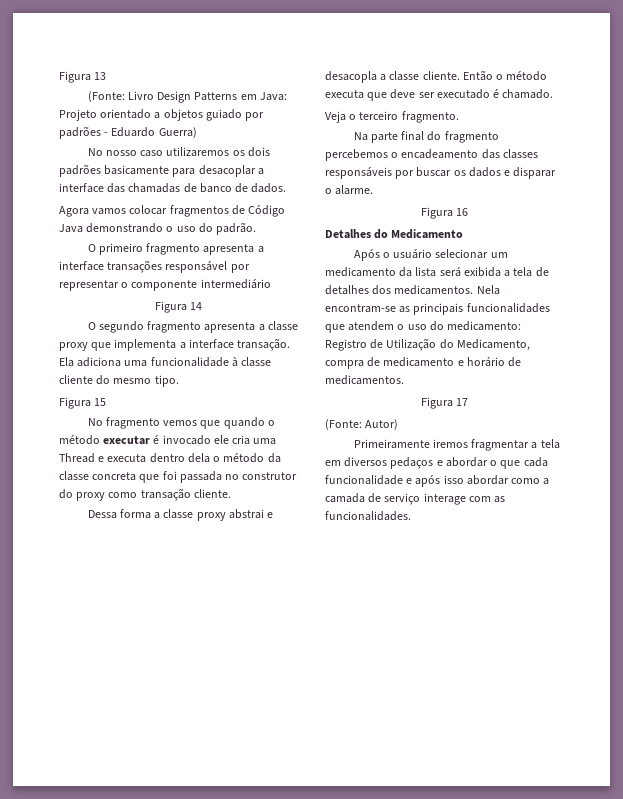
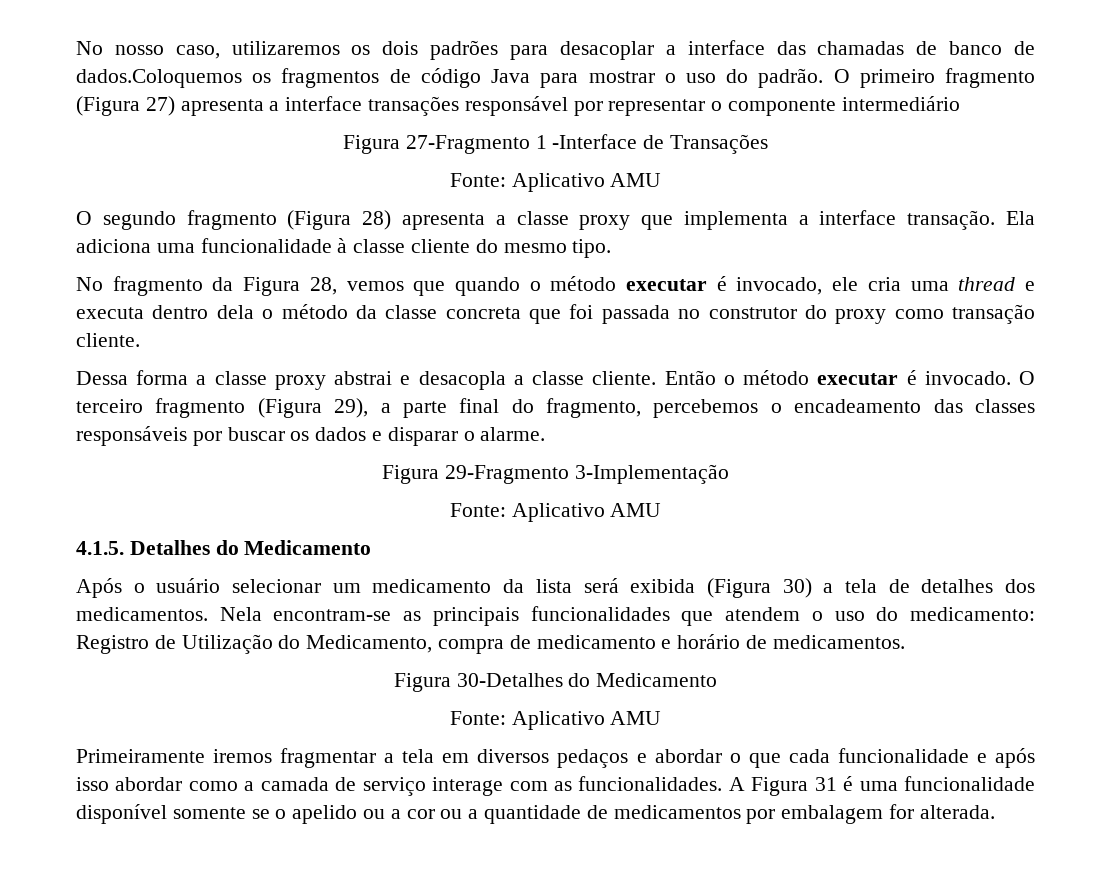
- Figura 13
- (Fonte: Livro Design Patterns em Java: Projeto orientado a objetos guiado por padrões - Eduardo Guerra)
- No nosso caso utilizaremos os dois padrões basicamente para desacoplar a interface das chamadas de banco de dados.
- Agora vamos colocar fragmentos de Código Java demonstrando o uso do padrão.
- O primeiro fragmento apresenta a interface transações responsável por representar o componente intermediário
+ No nosso caso, utilizaremos os dois padrões para desacoplar a interface das chamadas de banco de dados.Coloquemos os fragmentos de código Java para mostrar o uso do padrão. O primeiro fragmento (Figura 27) apresenta a interface transações responsável por representar o componente intermediário
- Figura 14
+ Figura 27-Fragmento 1 -Interface de Transações
+ Fonte: Aplicativo AMU
- O segundo fragmento apresenta a classe proxy que implementa a interface transação.
+ O segundo fragmento (Figura 28) apresenta a classe proxy que implementa a interface transação.
- Figura 15
- No fragmento vemos que quando o método executar é invocado ele cria uma Thread e executa dentro dela o método da classe concreta que foi passada no construtor do proxy como transação cliente.
+ No fragmento da Figura 28, vemos que quando o método executar é invocado, ele cria uma thread e executa dentro dela o método da classe concreta que foi passada no construtor do proxy como transação cliente.
- Então o método executa que deve ser executado é chamado.
- Veja o terceiro fragmento.
- Na parte final do fragmento percebemos o encadeamento das classes responsáveis por buscar os dados e disparar o alarme.
+ Então o método executar é invocado. O terceiro fragmento (Figura 29), a parte final do fragmento, percebemos o encadeamento das classes responsáveis por buscar os dados e disparar o alarme.
- Figura 16
- Detalhes do Medicamento
+ Figura 29-Fragmento 3-Implementação
+ Fonte: Aplicativo AMU
+ 4.1.5. Detalhes do Medicamento
- Após o usuário selecionar um medicamento da lista será exibida a tela de detalhes dos medicamentos.
+ Após o usuário selecionar um medicamento da lista será exibida (Figura 30) a tela de detalhes dos medicamentos.
- Figura 17
- (Fonte: Autor)
+ Figura 30-Detalhes do Medicamento
+ Fonte: Aplicativo AMU
+ A Figura 31 é uma funcionalidade disponível somente se o apelido ou a cor ou a quantidade de medicamentos por embalagem for alterada.

